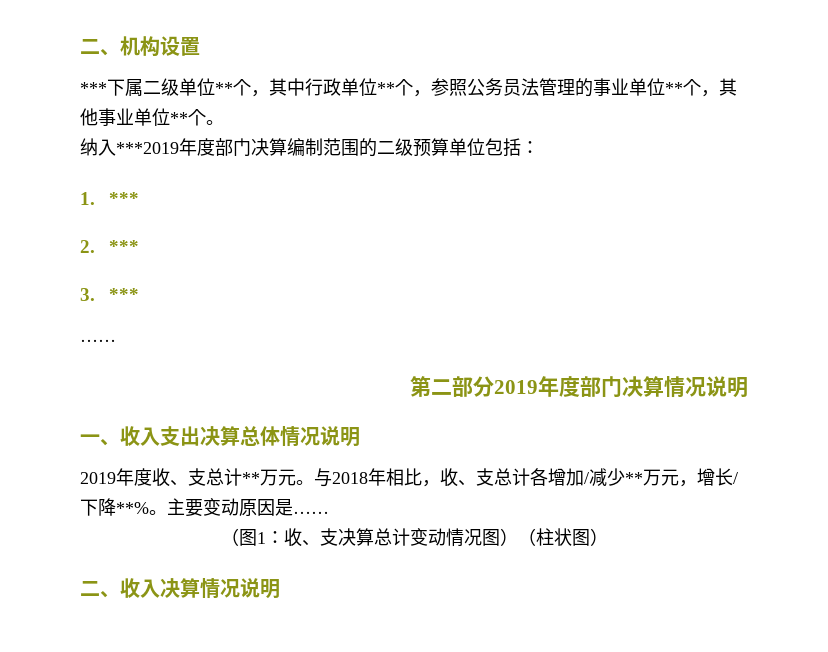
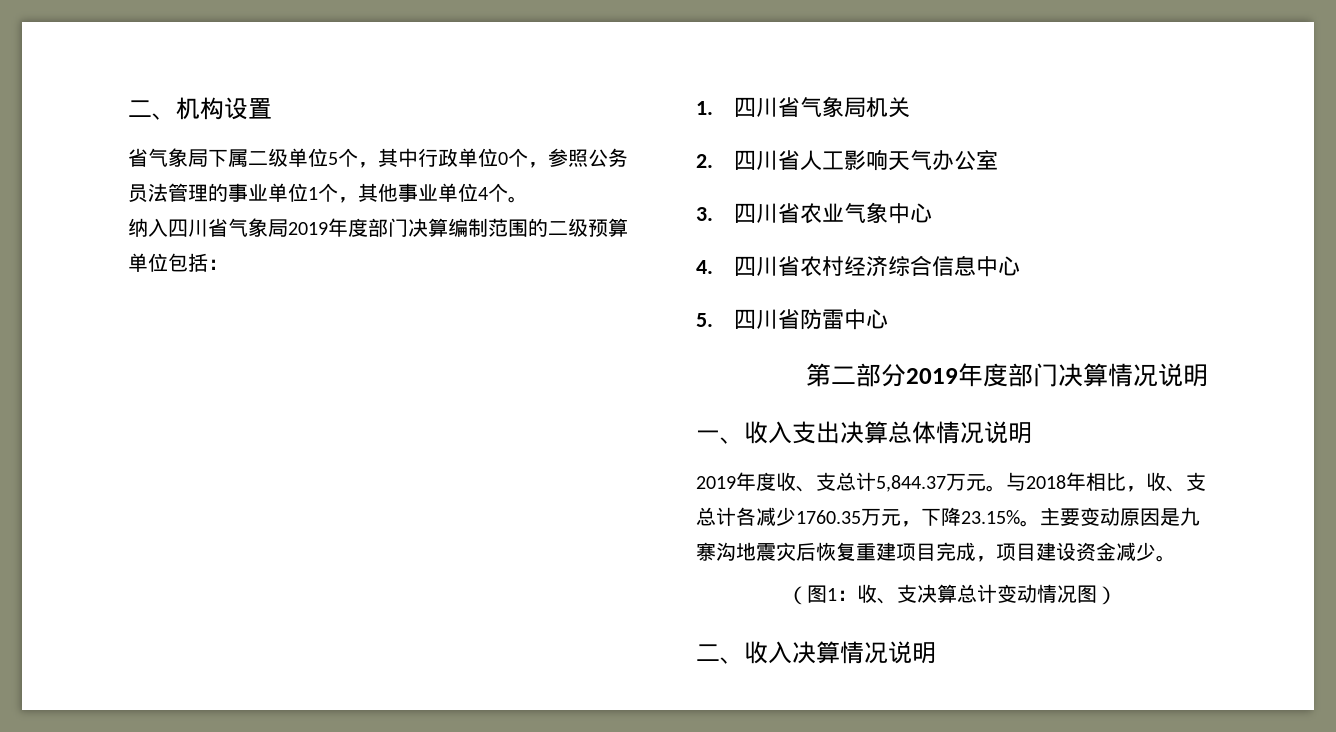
- ***下属二级单位**个，其中行政单位**个，参照公务员法管理的事业单位**个，其他事业单位**个。
+ 省气象局下属二级单位5个，其中行政单位0个，参照公务员法管理的事业单位1个，其他事业单位4个。
- 纳入***2019年度部门决算编制范围的二级预算单位包括：
+ 纳入四川省气象局2019年度部门决算编制范围的二级预算单位包括：
- 1. ***
- 2. ***
- 3. ***
- ……
+ 1.四川省气象局机关
+ 2.四川省人工影响天气办公室
+ 3.四川省农业气象中心
+ 4.四川省农村经济综合信息中心
+ 5.四川省防雷中心
- 2019年度收、支总计**万元。
+ 2019年度收、支总计5,844.37万元。
- 与2018年相比，收、支总计各增加/减少**万元，增长/下降**%。主要变动原因是……
+ 与2018年相比，收、支总计各减少1760.35万元，下降23.15%。主要变动原因是九寨沟地震灾后恢复重建项目完成，项目建设资金减少。
- （图1：收、支决算总计变动情况图）（柱状图）
+ （图1：收、支决算总计变动情况图）

